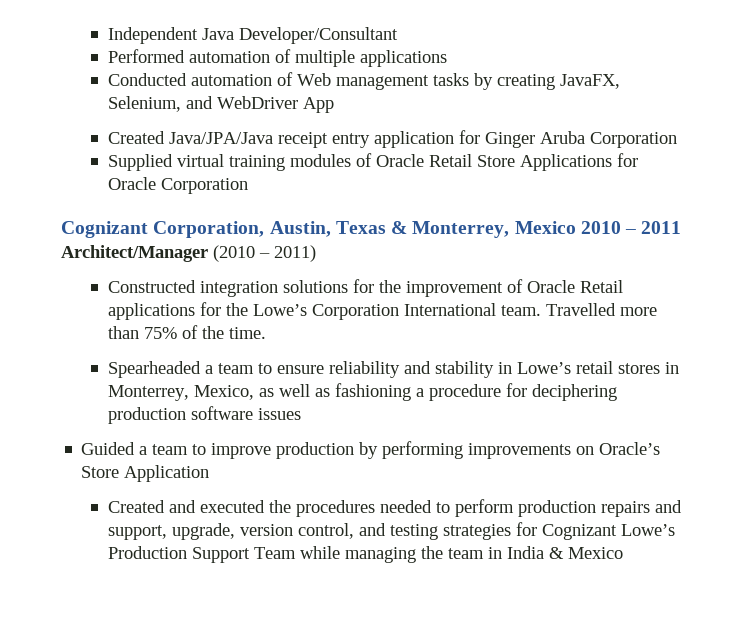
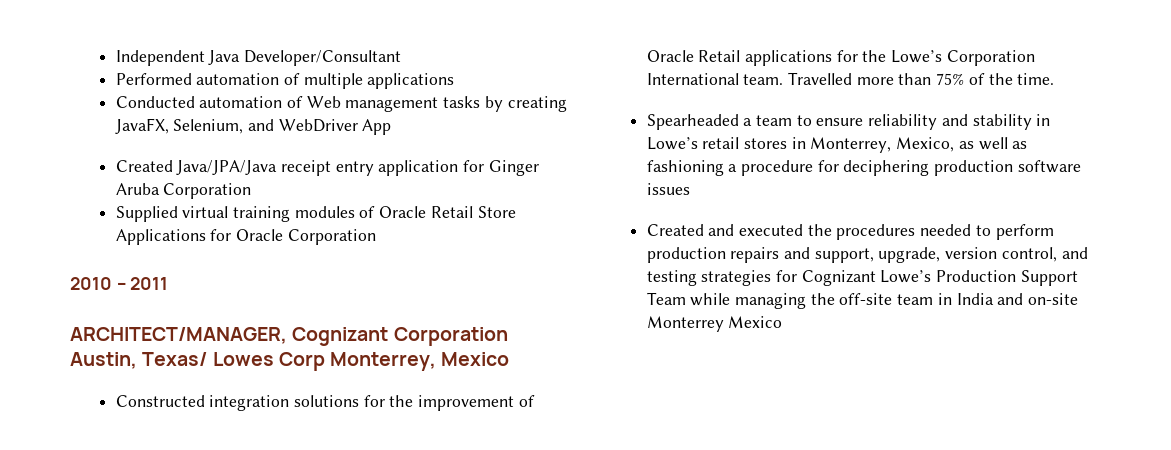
- Cognizant Corporation, Austin, Texas & Monterrey, Mexico 2010 – 2011
- Architect/Manager (2010 – 2011)
+ 2010 – 2011
+ ARCHITECT/MANAGER, Cognizant Corporation Austin, Texas/ Lowes Corp Monterrey, Mexico
- Guided a team to improve production by performing improvements on Oracle’s Store Application
- Created and executed the procedures needed to perform production repairs and support, upgrade, version control, and testing strategies for Cognizant Lowe’s Production Support Team while managing the team in India & Mexico
+ Created and executed the procedures needed to perform production repairs and support, upgrade, version control, and testing strategies for Cognizant Lowe’s Production Support Team while managing the off-site team in India and on-site Monterrey Mexico

